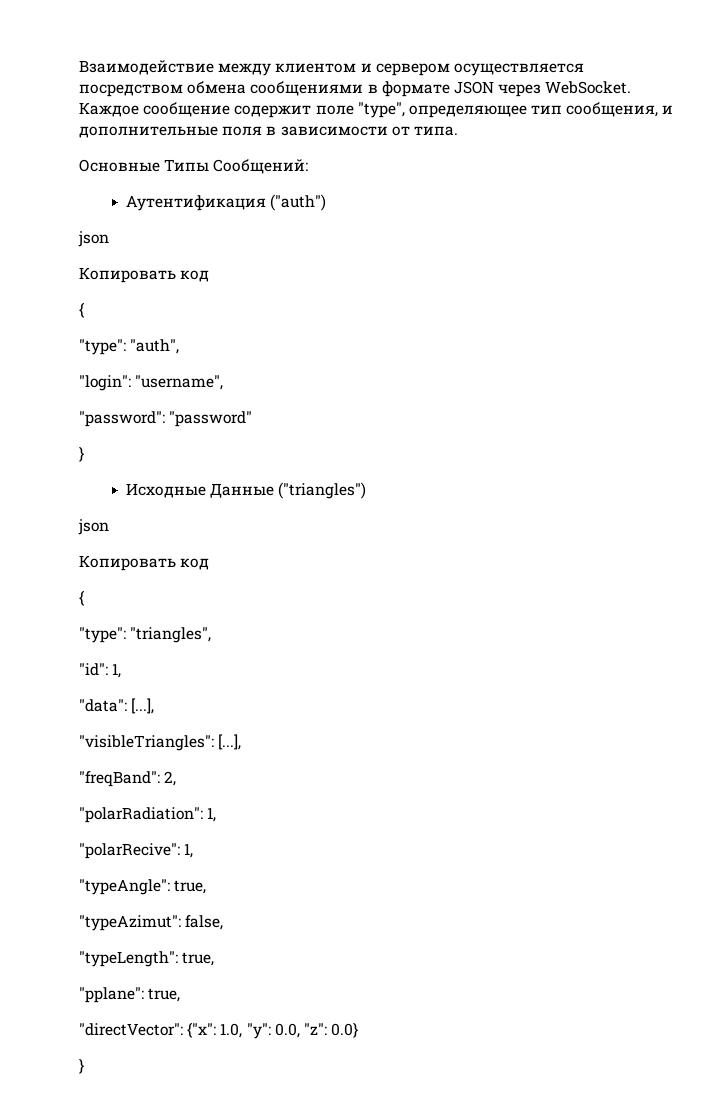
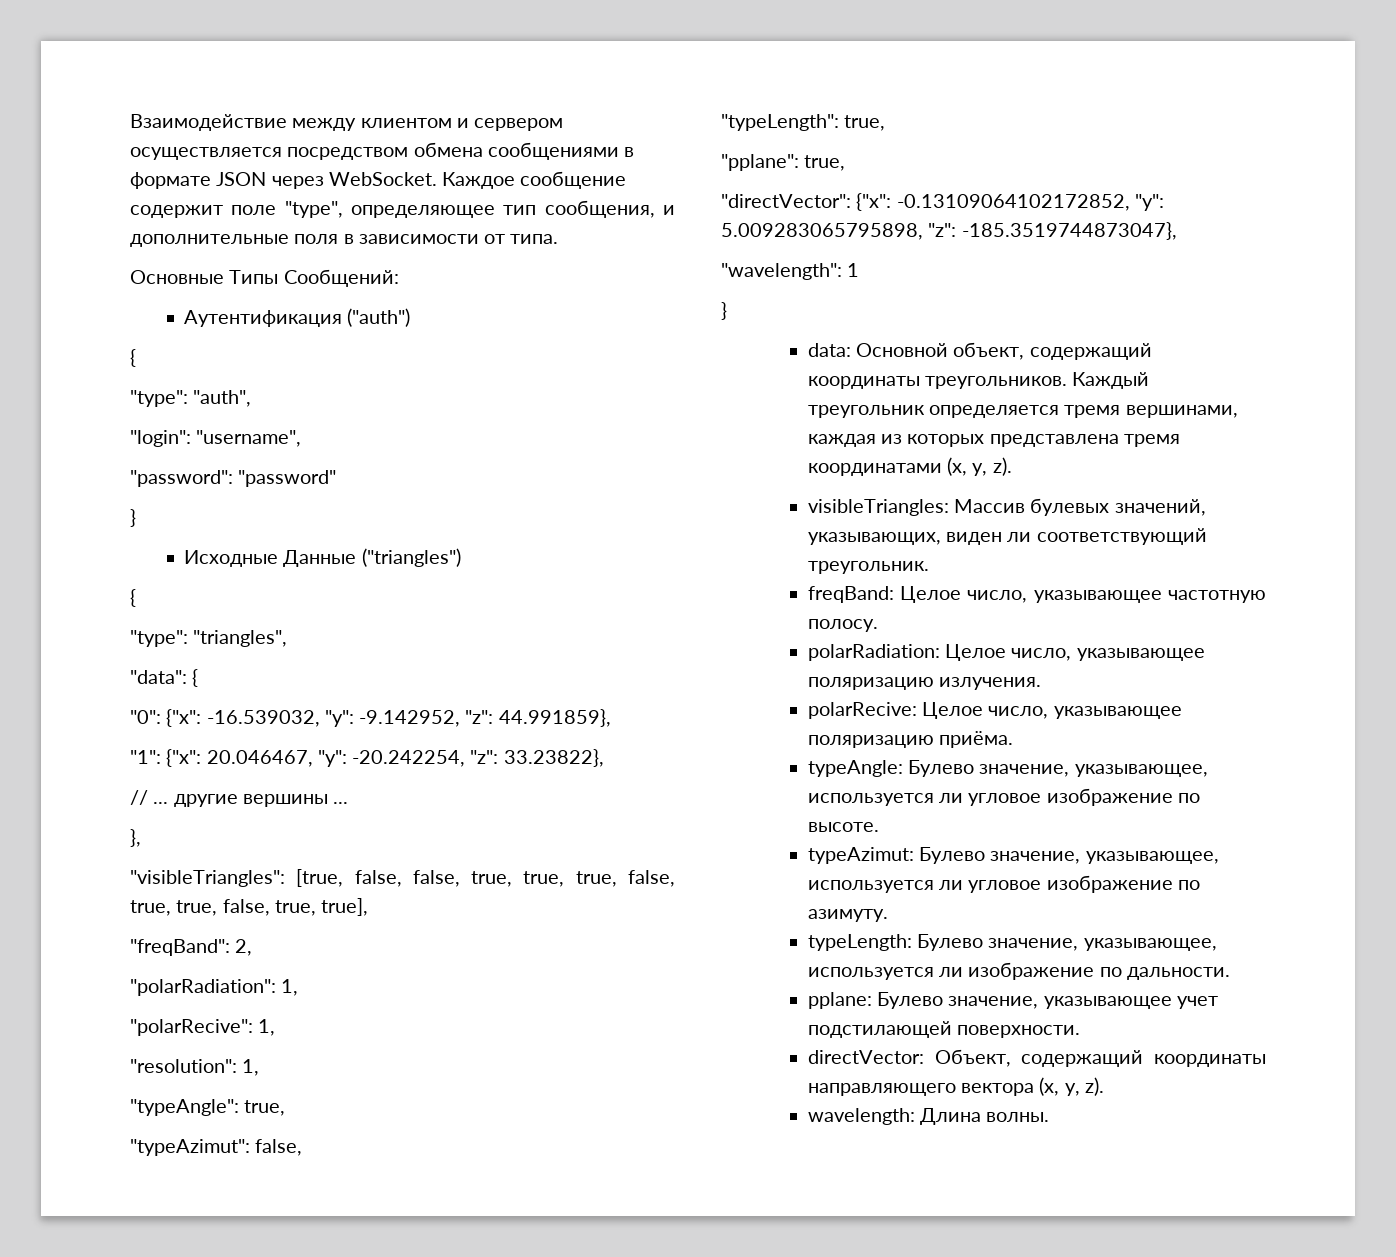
  Аутентификация ("auth")
- json
- Копировать код
  Исходные Данные ("triangles")
- json
- Копировать код
- "id": 1,
- "data": [...],
- "visibleTriangles": [...],
+ "data": {
+ "0": {"x": -16.539032, "y": -9.142952, "z": 44.991859},
+ "1": {"x": 20.046467, "y": -20.242254, "z": 33.23822},
+ // ... другие вершины ...
+ },
+ "visibleTriangles": [true, false, false, true, true, true, false, true, true, false, true, true],
+ "resolution": 1,
- "directVector": {"x": 1.0, "y": 0.0, "z": 0.0}
+ "directVector": {"x": -0.13109064102172852, "y": 5.009283065795898, "z": -185.3519744873047},
+ "wavelength": 1
  }
+ data: Основной объект, содержащий координаты треугольников. Каждый треугольник определяется тремя вершинами, каждая из которых представлена тремя координатами (x, y, z).
+ visibleTriangles: Массив булевых значений, указывающих, виден ли соответствующий треугольник.
+ freqBand: Целое число, указывающее частотную полосу.
+ polarRadiation: Целое число, указывающее поляризацию излучения.
+ polarRecive: Целое число, указывающее поляризацию приёма.
+ typeAngle: Булево значение, указывающее, используется ли угловое изображение по высоте.
+ typeAzimut: Булево значение, указывающее, используется ли угловое изображение по азимуту.
+ typeLength: Булево значение, указывающее, используется ли изображение по дальности.
+ pplane: Булево значение, указывающее учет подстилающей поверхности.
+ directVector: Объект, содержащий координаты направляющего вектора (x, y, z).
+ wavelength: Длина волны.

